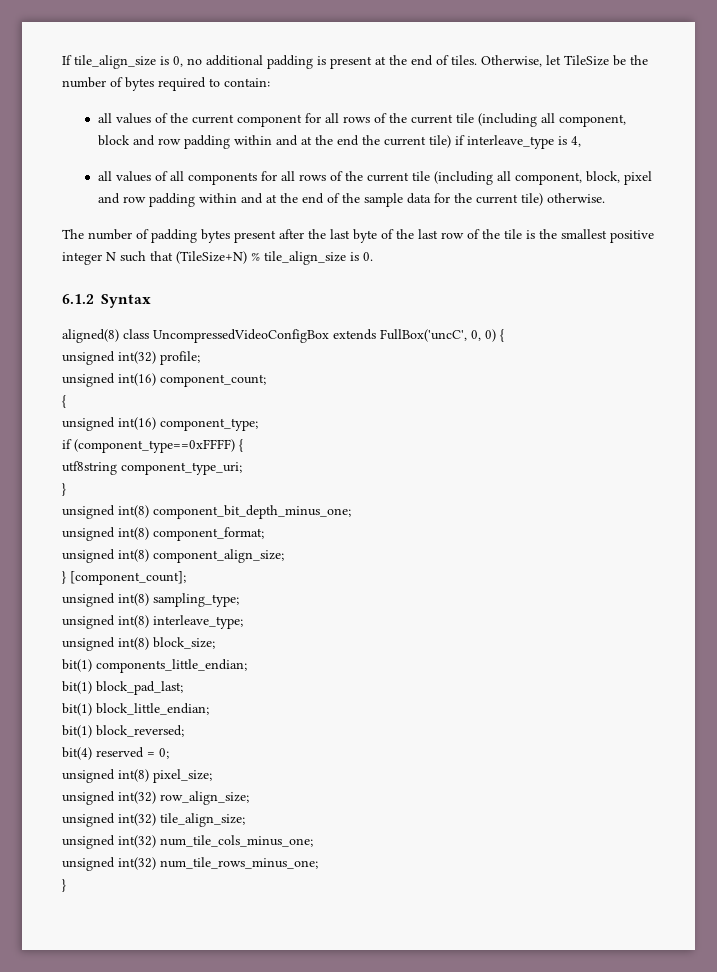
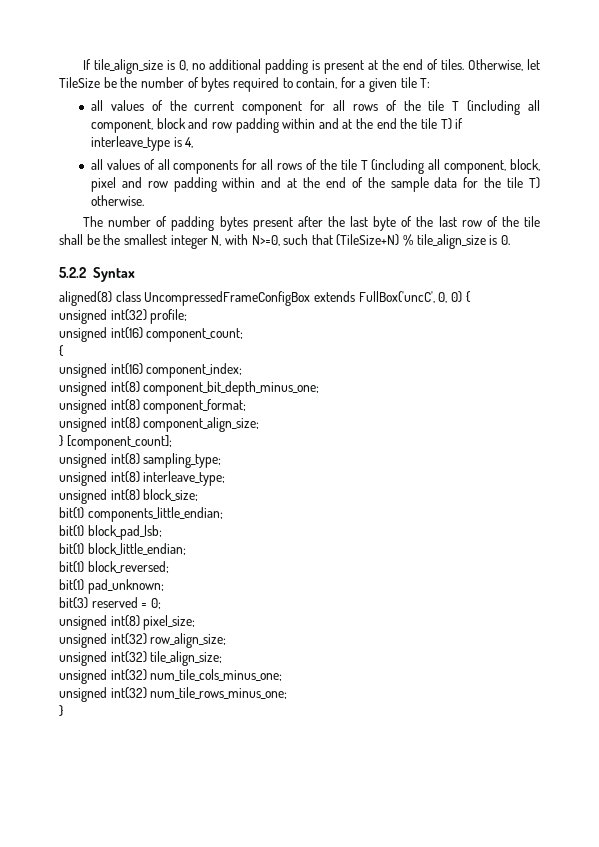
- Otherwise, let TileSize be the number of bytes required to contain:
+ Otherwise, let TileSize be the number of bytes required to contain, for a given tile T:
- all values of the current component for all rows of the current tile (including all component, block and row padding within and at the end the current tile) if interleave_type is 4,
+ all values of the current component for all rows of the tile T (including all component, block and row padding within and at the end the tile T) if interleave_type is 4,
- all values of all components for all rows of the current tile (including all component, block, pixel and row padding within and at the end of the sample data for the current tile) otherwise.
+ all values of all components for all rows of the tile T (including all component, block, pixel and row padding within and at the end of the sample data for the tile T) otherwise.
- The number of padding bytes present after the last byte of the last row of the tile is the smallest positive integer N such that (TileSize+N) % tile_align_size is 0.
+ The number of padding bytes present after the last byte of the last row of the tile shall be the smallest integer N, with N>=0, such that (TileSize+N) % tile_align_size is 0.
- 6.1.2 Syntax
+ 5.2.2 Syntax
- aligned(8) class UncompressedVideoConfigBox extends FullBox('uncC', 0, 0) {
+ aligned(8) class UncompressedFrameConfigBox extends FullBox('uncC', 0, 0) {
- unsigned int(16) component_type;
- if (component_type==0xFFFF) {
- utf8string component_type_uri;
- }
+ unsigned int(16) component_index;
- bit(1) block_pad_last;
+ bit(1) block_pad_lsb;
- bit(4) reserved = 0;
+ bit(1) pad_unknown;
+ bit(3) reserved = 0;

